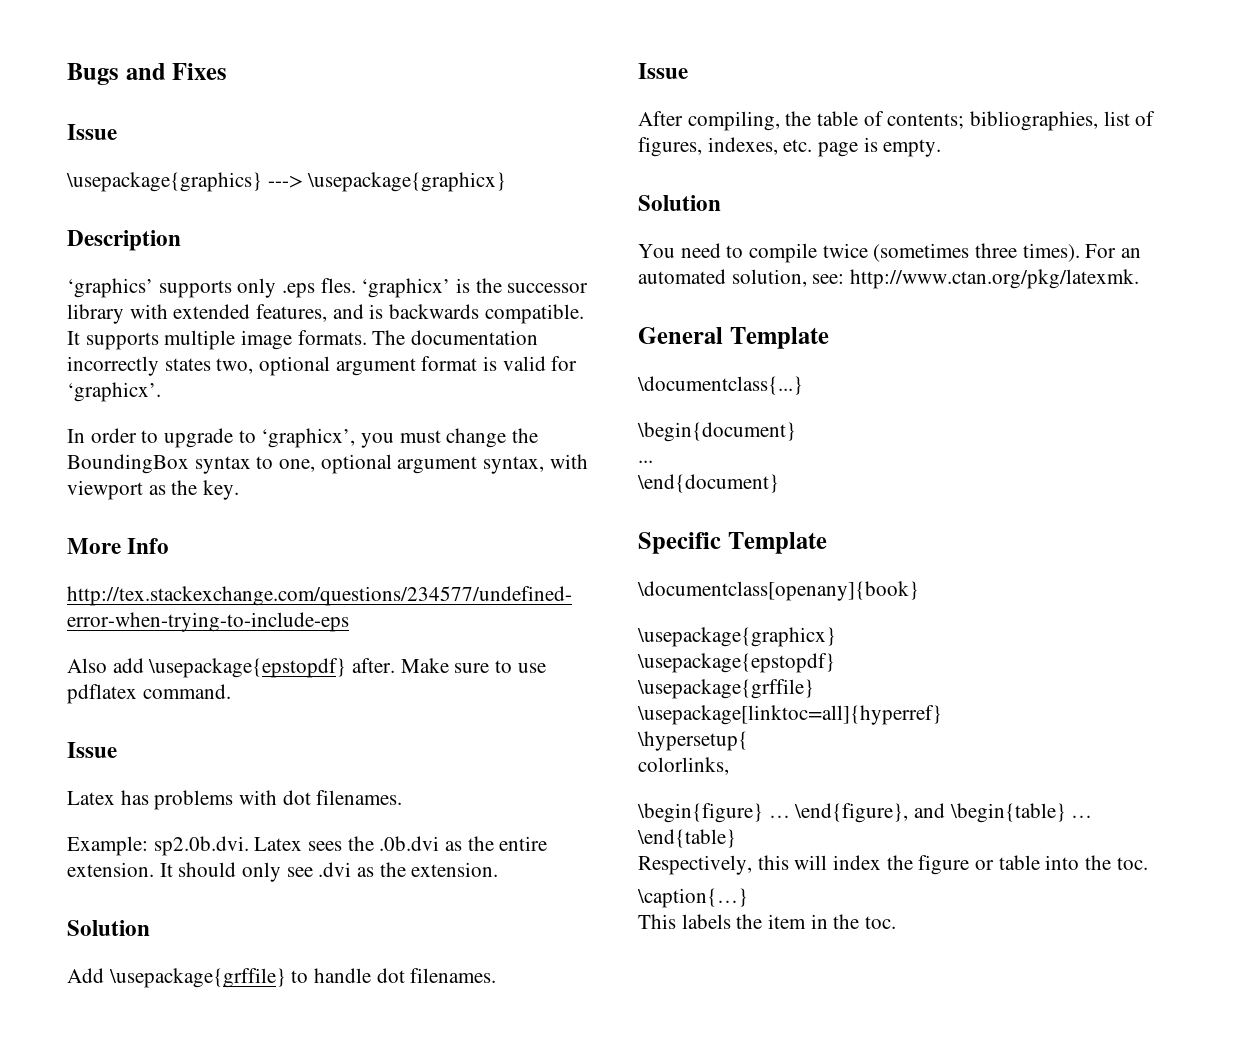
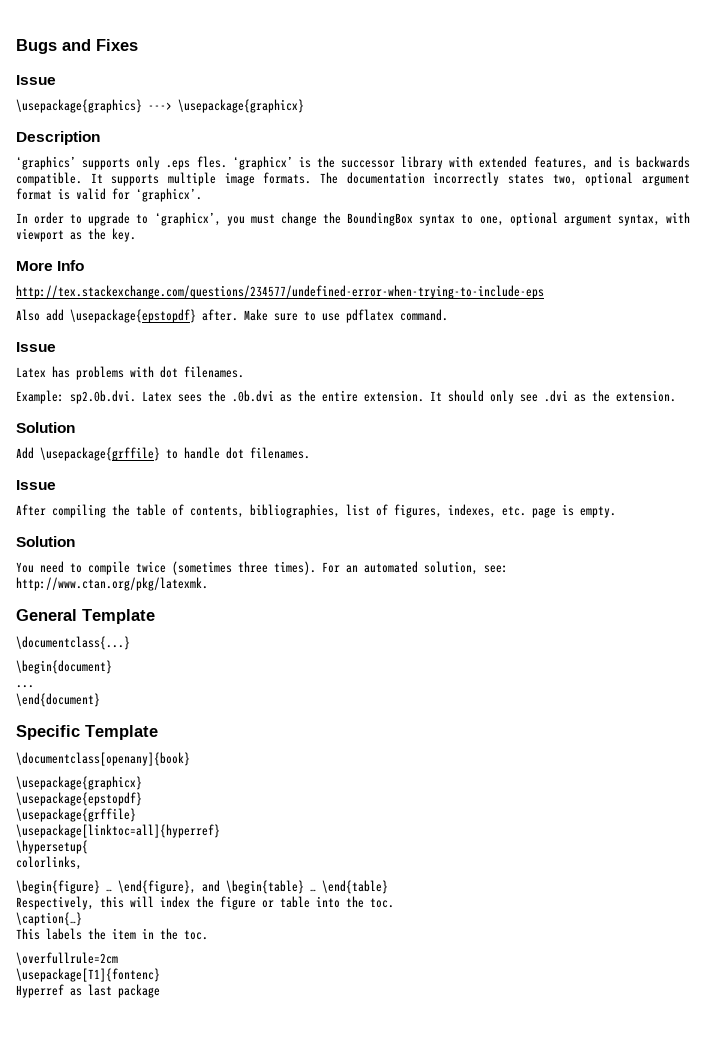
- After compiling, the table of contents; bibliographies, list of figures, indexes, etc. page is empty.
+ After compiling the table of contents, bibliographies, list of figures, indexes, etc. page is empty.
+ \overfullrule=2cm
+ \usepackage[T1]{fontenc}
+ Hyperref as last package

